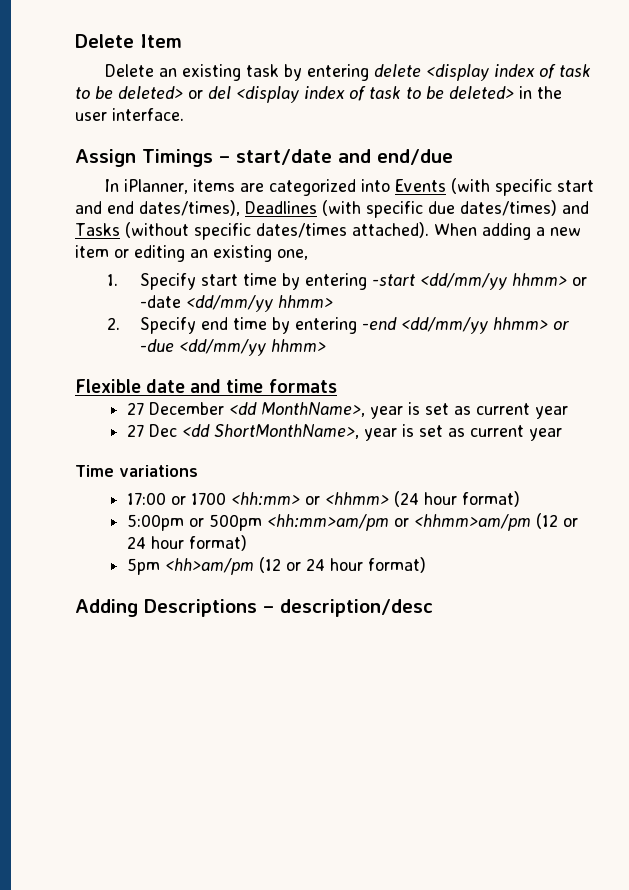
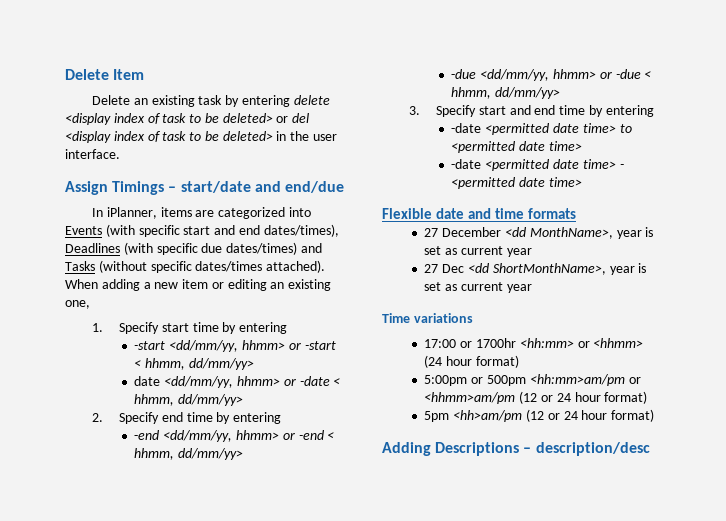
- 1. Specify start time by entering -start <dd/mm/yy hhmm> or -date <dd/mm/yy hhmm>
+ 1. Specify start time by entering
+ -start <dd/mm/yy, hhmm> or -start < hhmm, dd/mm/yy>
+ date <dd/mm/yy, hhmm> or -date < hhmm, dd/mm/yy>
- 2. Specify end time by entering -end <dd/mm/yy hhmm> or -due <dd/mm/yy hhmm>
+ 2. Specify end time by entering
+ -end <dd/mm/yy, hhmm> or -end < hhmm, dd/mm/yy>
+ -due <dd/mm/yy, hhmm> or -due < hhmm, dd/mm/yy>
+ 3. Specify start and end time by entering
+ -date <permitted date time> to <permitted date time>
+ -date <permitted date time> - <permitted date time>
- 17:00 or 1700 <hh:mm> or <hhmm> (24 hour format)
+ 17:00 or 1700hr <hh:mm> or <hhmm> (24 hour format)

